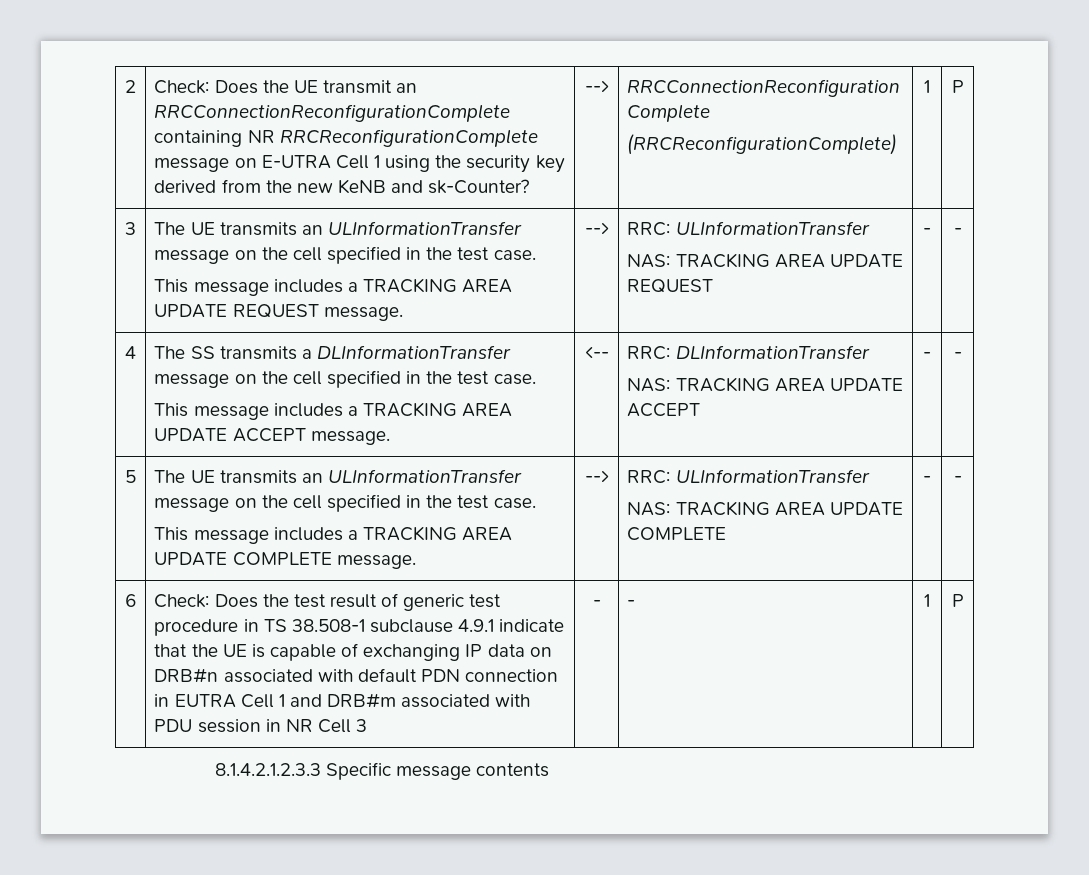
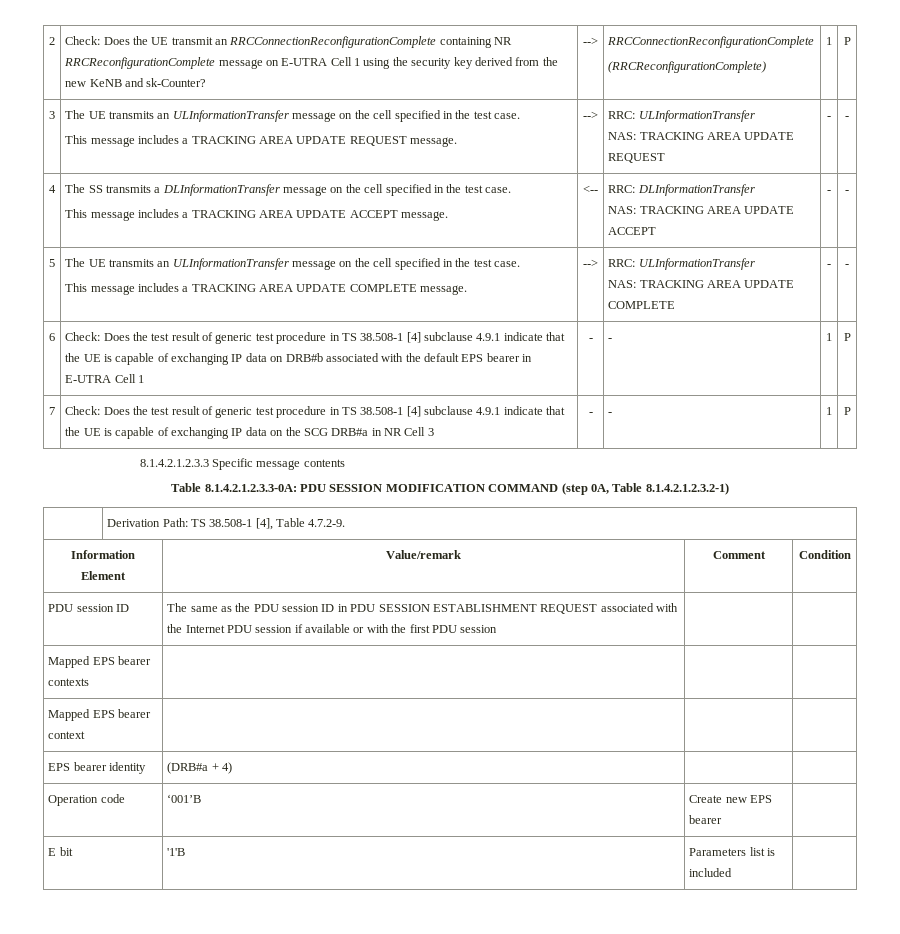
- Check: Does the test result of generic test procedure in TS 38.508-1 subclause 4.9.1 indicate that the UE is capable of exchanging IP data on DRB#n associated with default PDN connection in EUTRA Cell 1 and DRB#m associated with PDU session in NR Cell 3 | - | - | 1 | P
+ Check: Does the test result of generic test procedure in TS 38.508-1 [4] subclause 4.9.1 indicate that the UE is capable of exchanging IP data on DRB#b associated with the default EPS bearer in E-UTRA Cell 1 | - | - | 1 | P
+ 7 | Check: Does the test result of generic test procedure in TS 38.508-1 [4] subclause 4.9.1 indicate that the UE is capable of exchanging IP data on the SCG DRB#a in NR Cell 3 | - | - | 1 | P
+ Table 8.1.4.2.1.2.3.3-0A: PDU SESSION MODIFICATION COMMAND (step 0A, Table 8.1.4.2.1.2.3.2-1)
+ | Derivation Path: TS 38.508-1 [4], Table 4.7.2-9.
+ Information Element | Value/remark | Comment | Condition
+ PDU session ID | The same as the PDU session ID in PDU SESSION ESTABLISHMENT REQUEST associated with the Internet PDU session if available or with the first PDU session | |
+ Mapped EPS bearer contexts | | |
+ Mapped EPS bearer context | | |
+ EPS bearer identity | (DRB#a + 4) | |
+ Operation code | ‘001’B | Create new EPS bearer |
+ E bit | '1'B | Parameters list is included |

